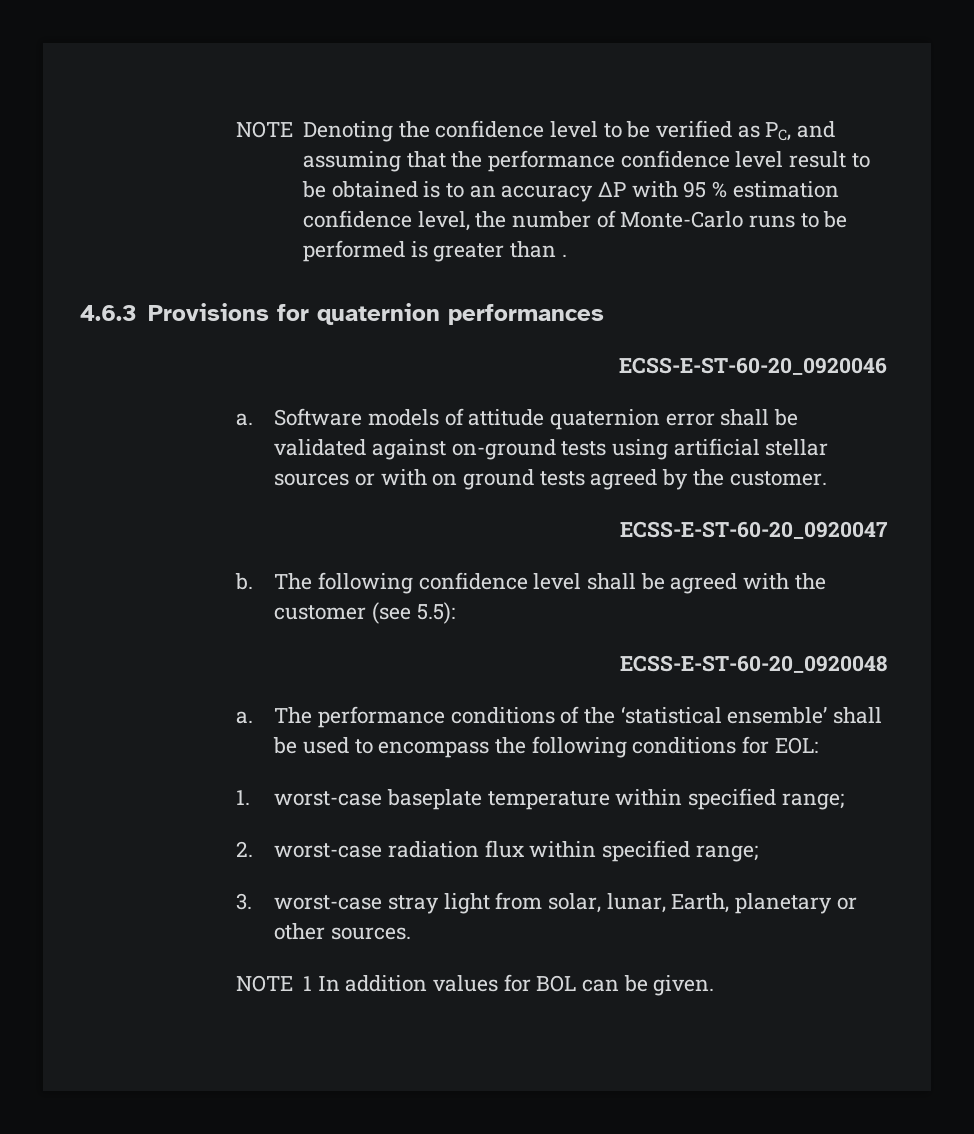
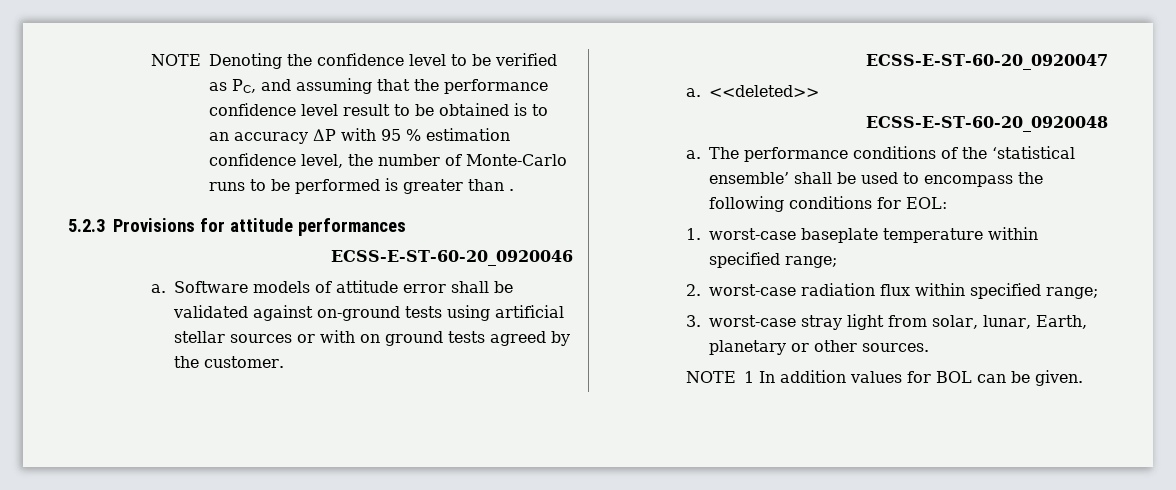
- 4.6.3 Provisions for quaternion performances
+ 5.2.3 Provisions for attitude performances
- Software models of attitude quaternion error shall be validated against on-ground tests using artificial stellar sources or with on ground tests agreed by the customer.
+ Software models of attitude error shall be validated against on-ground tests using artificial stellar sources or with on ground tests agreed by the customer.
- b. The following confidence level shall be agreed with the customer (see 5.5):
+ a. <<deleted>>

